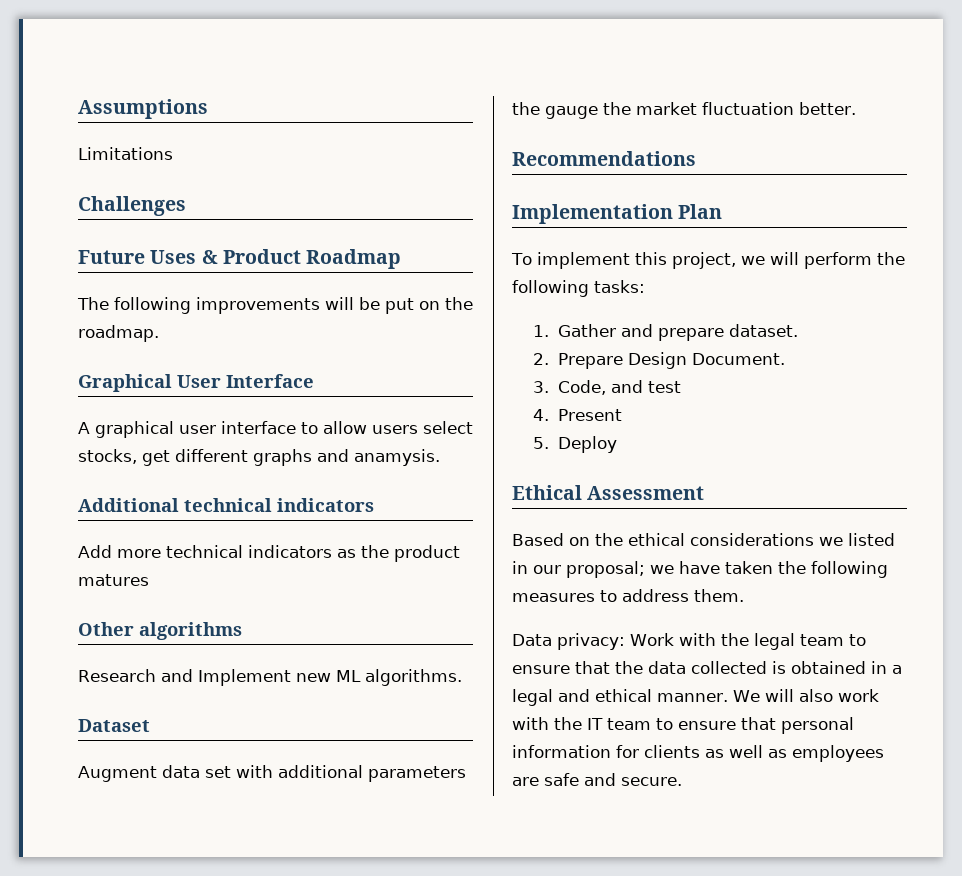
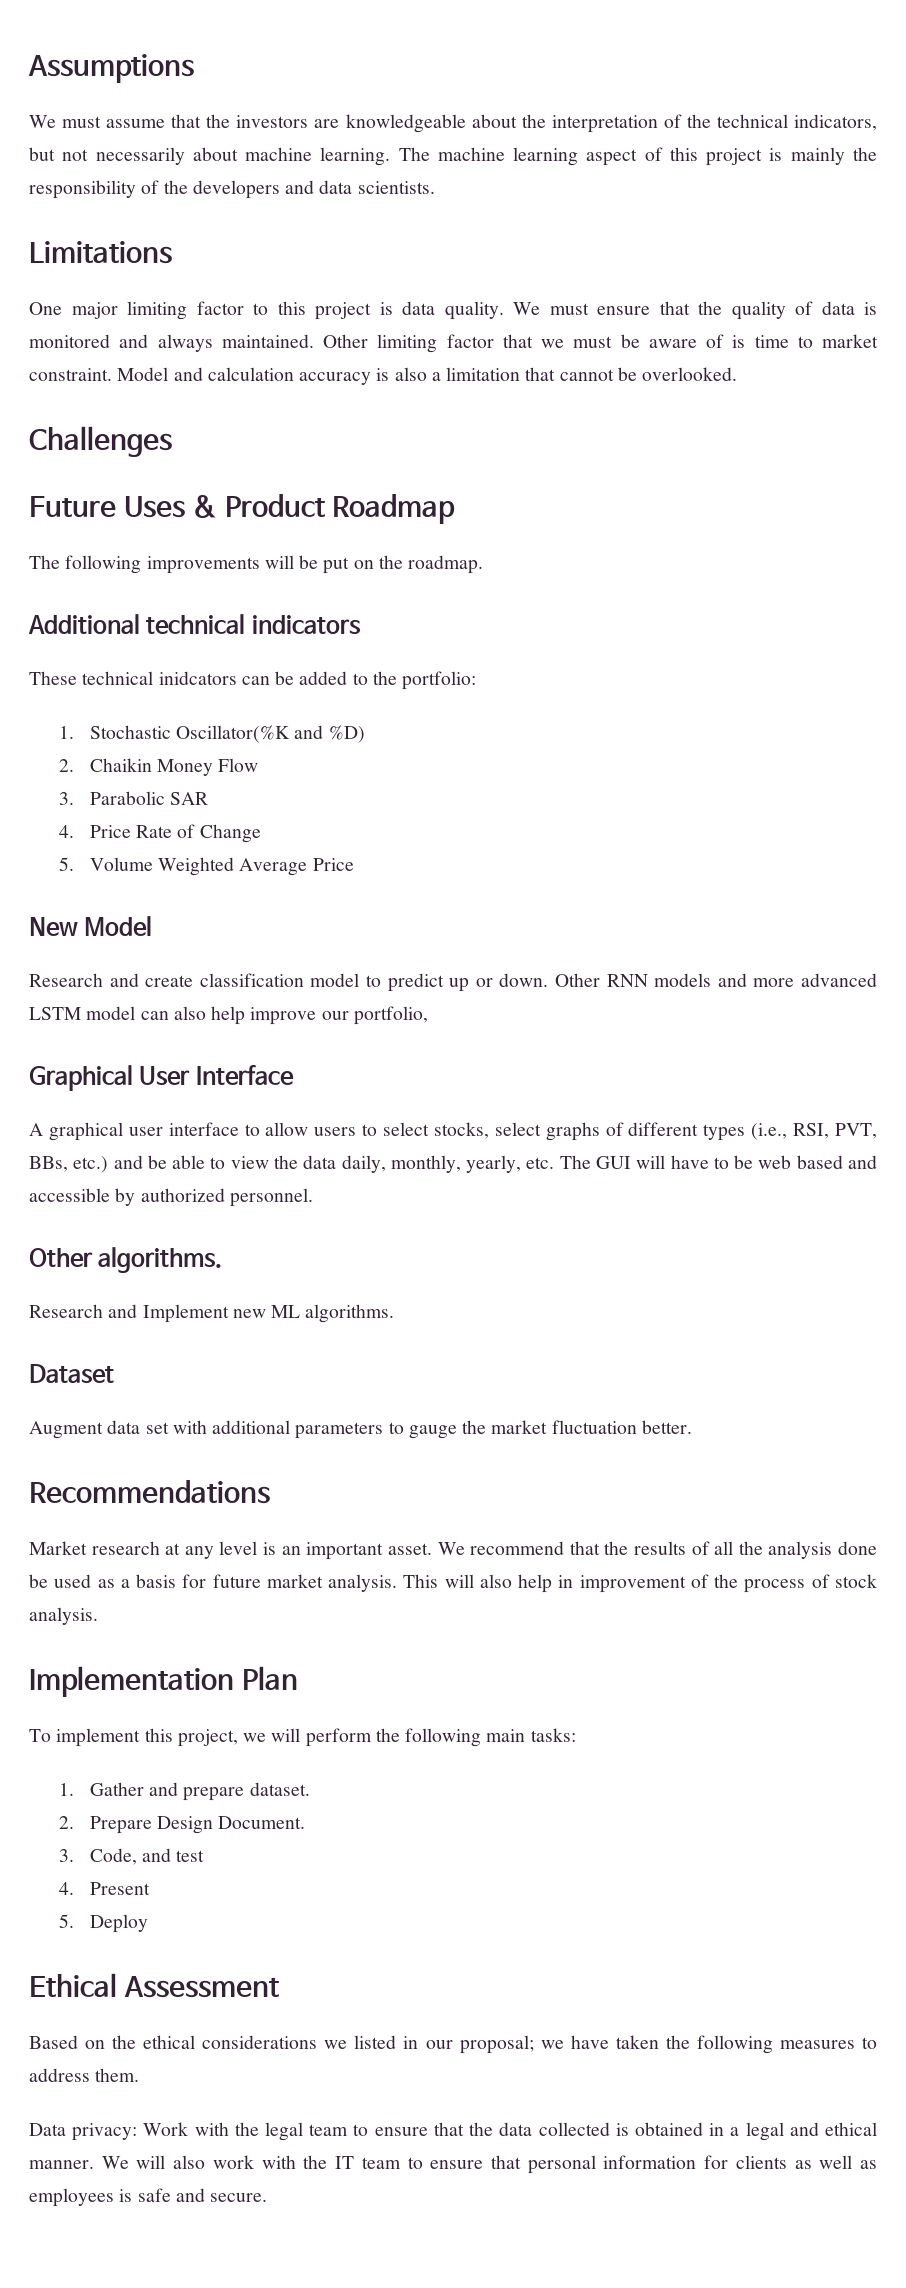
+ We must assume that the investors are knowledgeable about the interpretation of the technical indicators, but not necessarily about machine learning. The machine learning aspect of this project is mainly the responsibility of the developers and data scientists.
  Limitations
+ One major limiting factor to this project is data quality. We must ensure that the quality of data is monitored and always maintained. Other limiting factor that we must be aware of is time to market constraint. Model and calculation accuracy is also a limitation that cannot be overlooked.
+ Additional technical indicators
+ These technical inidcators can be added to the portfolio:
+ 1. Stochastic Oscillator(%K and %D)
+ 2. Chaikin Money Flow
+ 3. Parabolic SAR
+ 4. Price Rate of Change
+ 5. Volume Weighted Average Price
+ New Model
+ Research and create classification model to predict up or down. Other RNN models and more advanced LSTM model can also help improve our portfolio,
- A graphical user interface to allow users select stocks, get different graphs and anamysis.
- Additional technical indicators
- Add more technical indicators as the product matures
- Other algorithms
+ A graphical user interface to allow users to select stocks, select graphs of different types (i.e., RSI, PVT, BBs, etc.) and be able to view the data daily, monthly, yearly, etc. The GUI will have to be web based and accessible by authorized personnel.
+ Other algorithms.
- Augment data set with additional parameters the gauge the market fluctuation better.
+ Augment data set with additional parameters to gauge the market fluctuation better.
+ Market research at any level is an important asset. We recommend that the results of all the analysis done be used as a basis for future market analysis. This will also help in improvement of the process of stock analysis.
- To implement this project, we will perform the following tasks:
+ To implement this project, we will perform the following main tasks:
- We will also work with the IT team to ensure that personal information for clients as well as employees are safe and secure.
+ We will also work with the IT team to ensure that personal information for clients as well as employees is safe and secure.

